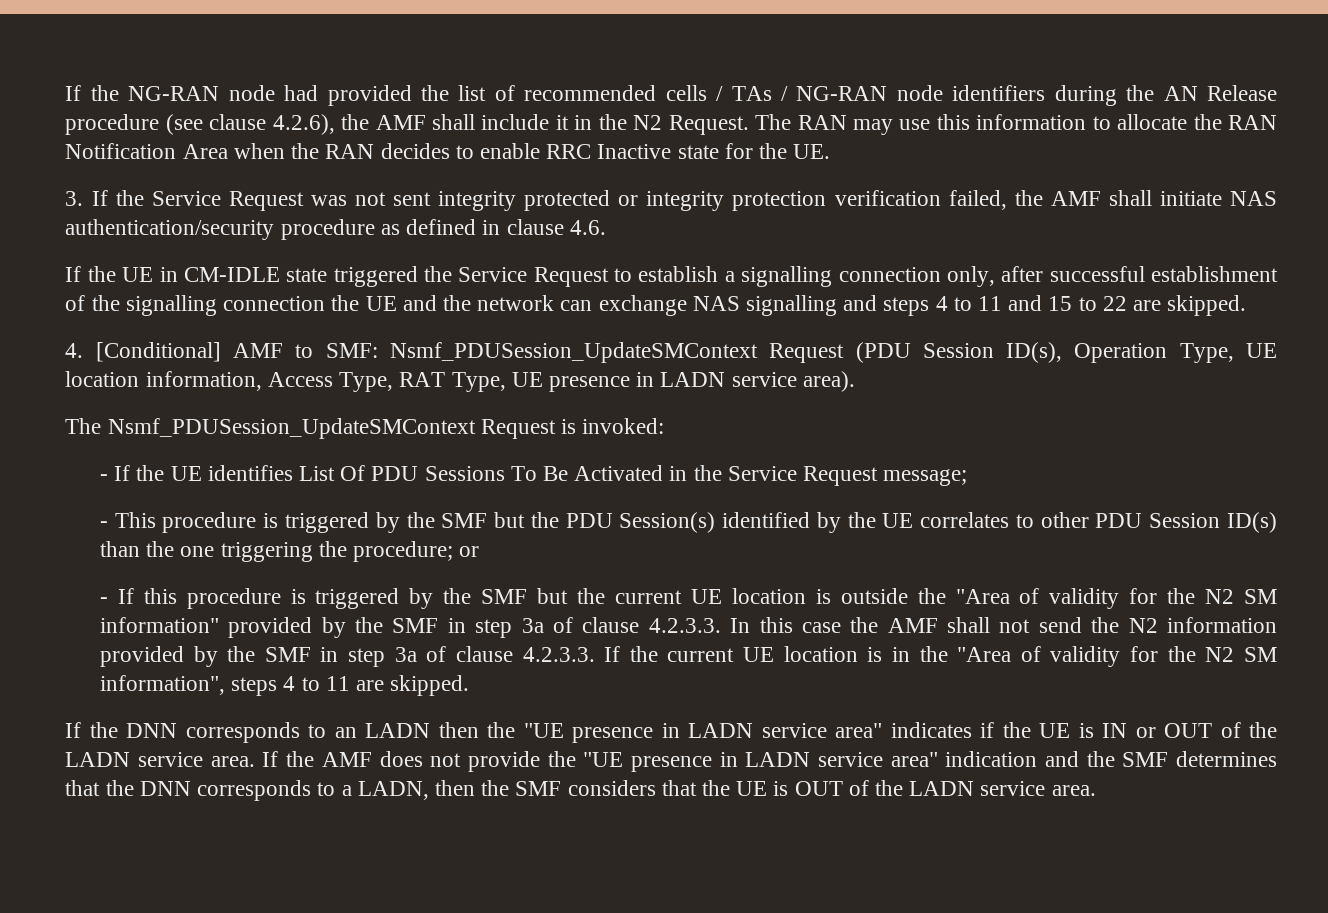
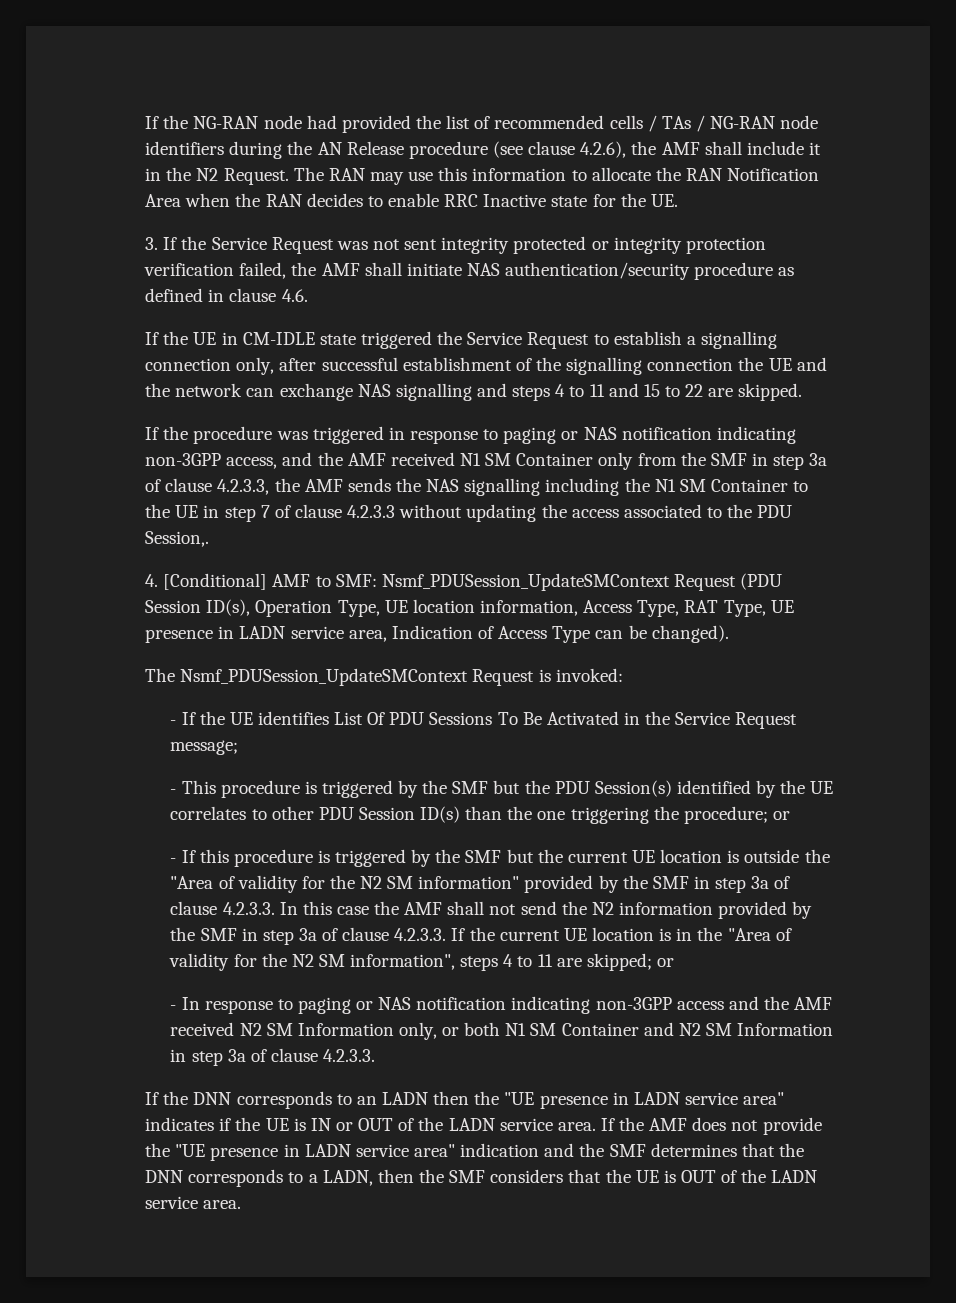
+ If the procedure was triggered in response to paging or NAS notification indicating non-3GPP access, and the AMF received N1 SM Container only from the SMF in step 3a of clause 4.2.3.3, the AMF sends the NAS signalling including the N1 SM Container to the UE in step 7 of clause 4.2.3.3 without updating the access associated to the PDU Session,.
- 4. [Conditional] AMF to SMF: Nsmf_PDUSession_UpdateSMContext Request (PDU Session ID(s), Operation Type, UE location information, Access Type, RAT Type, UE presence in LADN service area).
+ 4. [Conditional] AMF to SMF: Nsmf_PDUSession_UpdateSMContext Request (PDU Session ID(s), Operation Type, UE location information, Access Type, RAT Type, UE presence in LADN service area, Indication of Access Type can be changed).
- - If this procedure is triggered by the SMF but the current UE location is outside the "Area of validity for the N2 SM information" provided by the SMF in step 3a of clause 4.2.3.3. In this case the AMF shall not send the N2 information provided by the SMF in step 3a of clause 4.2.3.3. If the current UE location is in the "Area of validity for the N2 SM information", steps 4 to 11 are skipped.
+ - If this procedure is triggered by the SMF but the current UE location is outside the "Area of validity for the N2 SM information" provided by the SMF in step 3a of clause 4.2.3.3. In this case the AMF shall not send the N2 information provided by the SMF in step 3a of clause 4.2.3.3. If the current UE location is in the "Area of validity for the N2 SM information", steps 4 to 11 are skipped; or
+ - In response to paging or NAS notification indicating non-3GPP access and the AMF received N2 SM Information only, or both N1 SM Container and N2 SM Information in step 3a of clause 4.2.3.3.

